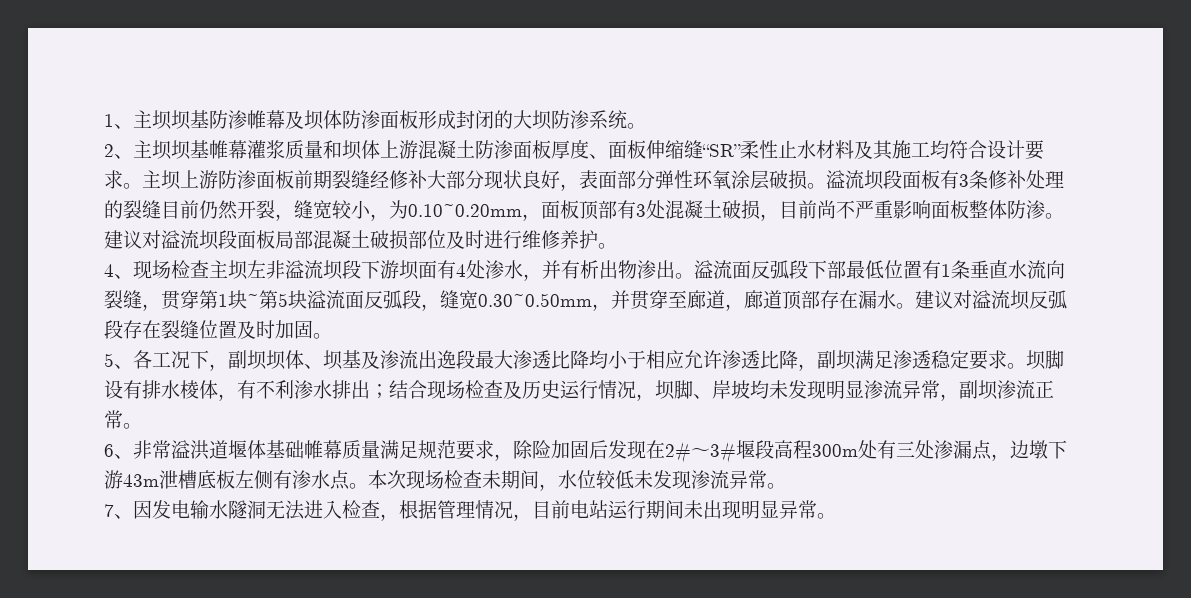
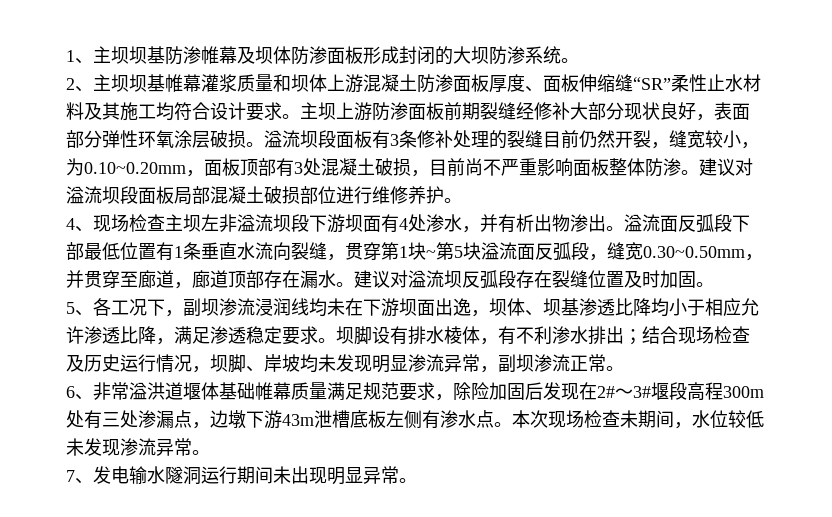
- 建议对溢流坝段面板局部混凝土破损部位及时进行维修养护。
+ 建议对溢流坝段面板局部混凝土破损部位进行维修养护。
- 5、各工况下，副坝坝体、坝基及渗流出逸段最大渗透比降均小于相应允许渗透比降，副坝满足渗透稳定要求。
+ 5、各工况下，副坝渗流浸润线均未在下游坝面出逸，坝体、坝基渗透比降均小于相应允许渗透比降，满足渗透稳定要求。
- 7、因发电输水隧洞无法进入检查，根据管理情况，目前电站运行期间未出现明显异常。
+ 7、发电输水隧洞运行期间未出现明显异常。

